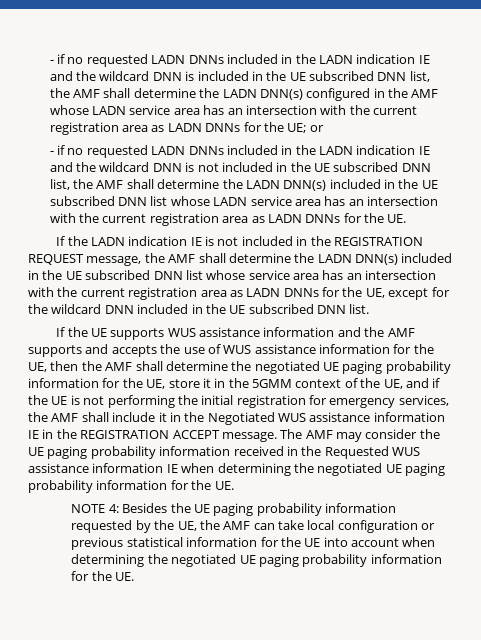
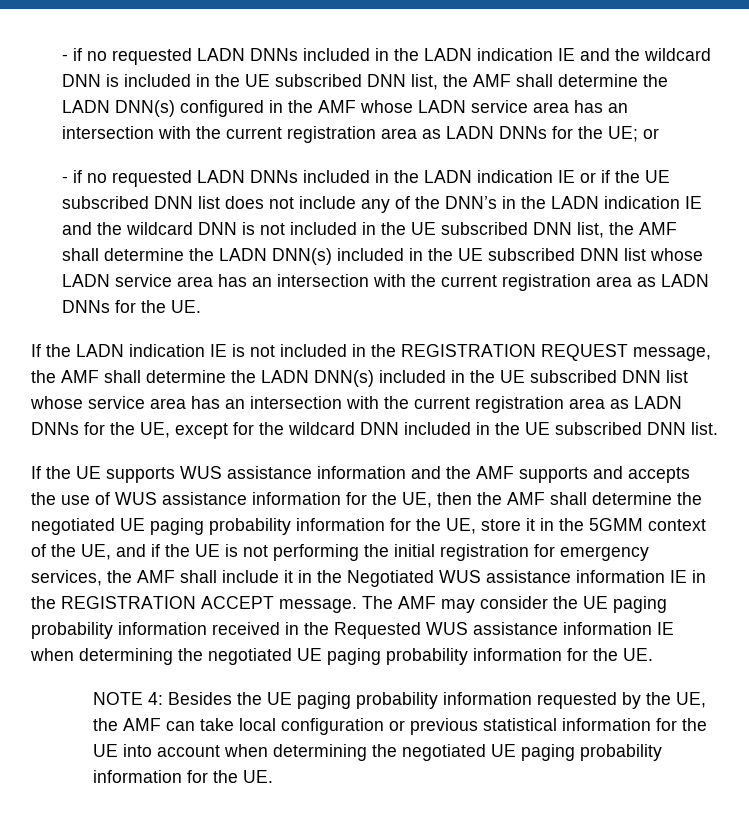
- - if no requested LADN DNNs included in the LADN indication IE and the wildcard DNN is not included in the UE subscribed DNN list, the AMF shall determine the LADN DNN(s) included in the UE subscribed DNN list whose LADN service area has an intersection with the current registration area as LADN DNNs for the UE.
+ - if no requested LADN DNNs included in the LADN indication IE or if the UE subscribed DNN list does not include any of the DNN’s in the LADN indication IE and the wildcard DNN is not included in the UE subscribed DNN list, the AMF shall determine the LADN DNN(s) included in the UE subscribed DNN list whose LADN service area has an intersection with the current registration area as LADN DNNs for the UE.

